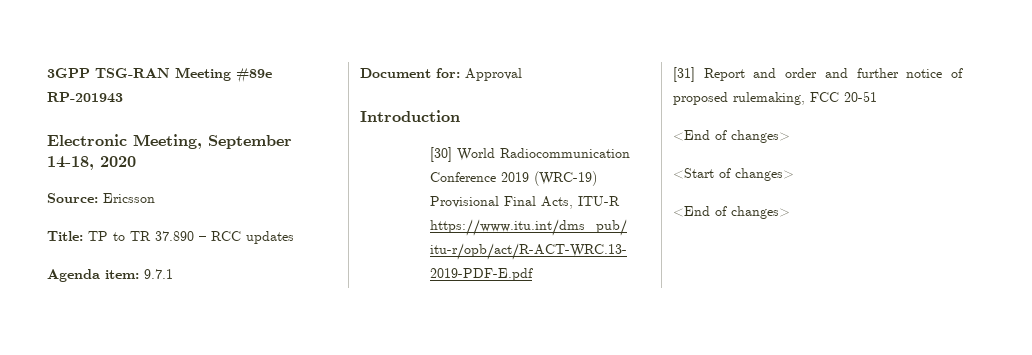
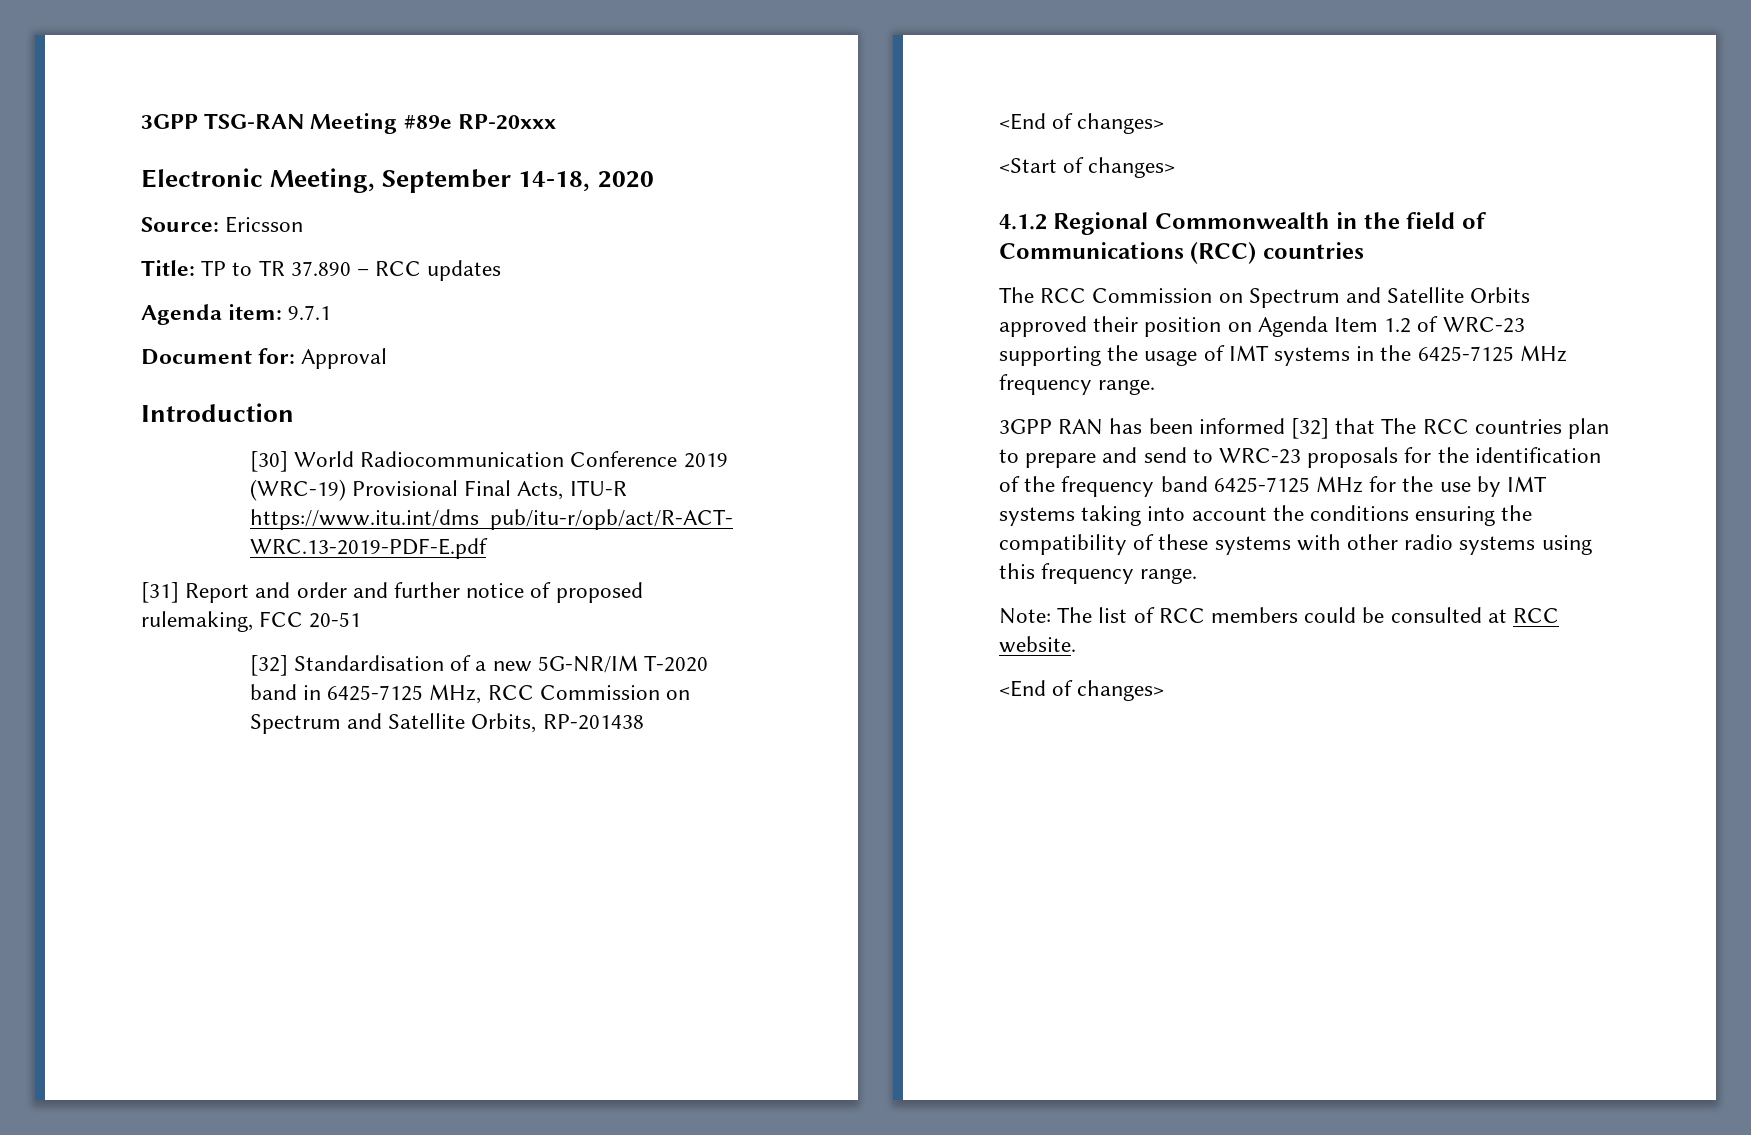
- 3GPP TSG-RAN Meeting #89e RP-201943
+ 3GPP TSG-RAN Meeting #89e RP-20xxx
+ [32] Standardisation of a new 5G-NR/IM T-2020 band in 6425-7125 MHz, RCC Commission on Spectrum and Satellite Orbits, RP-201438
+ 4.1.2 Regional Commonwealth in the field of Communications (RCC) countries
+ The RCC Commission on Spectrum and Satellite Orbits approved their position on Agenda Item 1.2 of WRC-23 supporting the usage of IMT systems in the 6425-7125 MHz frequency range.
+ 3GPP RAN has been informed [32] that The RCC countries plan to prepare and send to WRC-23 proposals for the identification of the frequency band 6425-7125 MHz for the use by IMT systems taking into account the conditions ensuring the compatibility of these systems with other radio systems using this frequency range.
+ Note: The list of RCC members could be consulted at RCC website.

